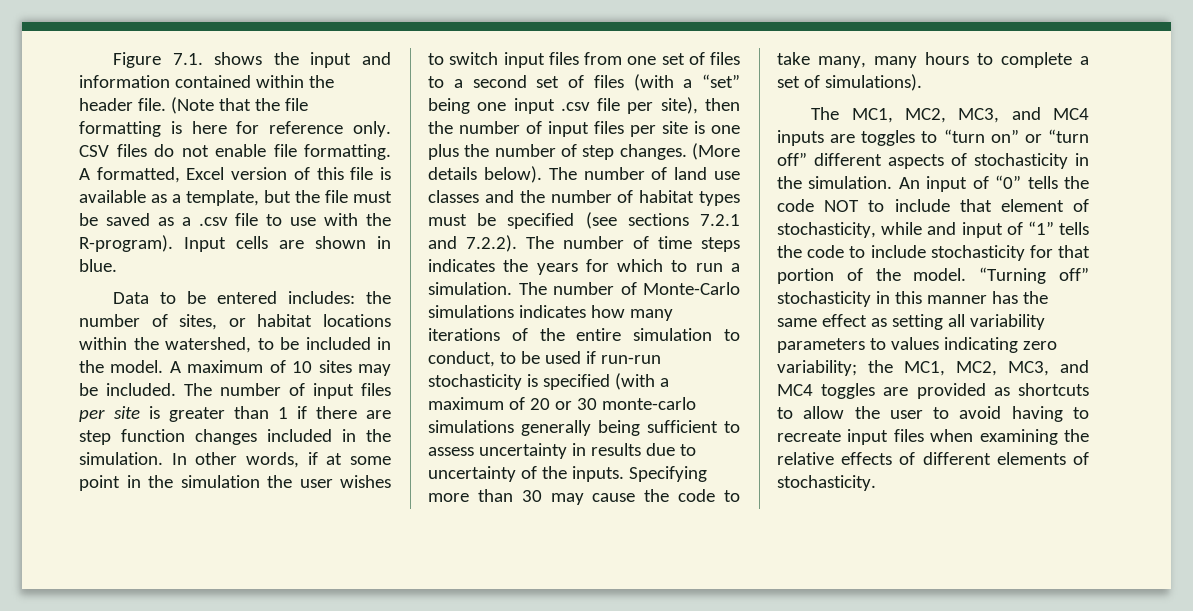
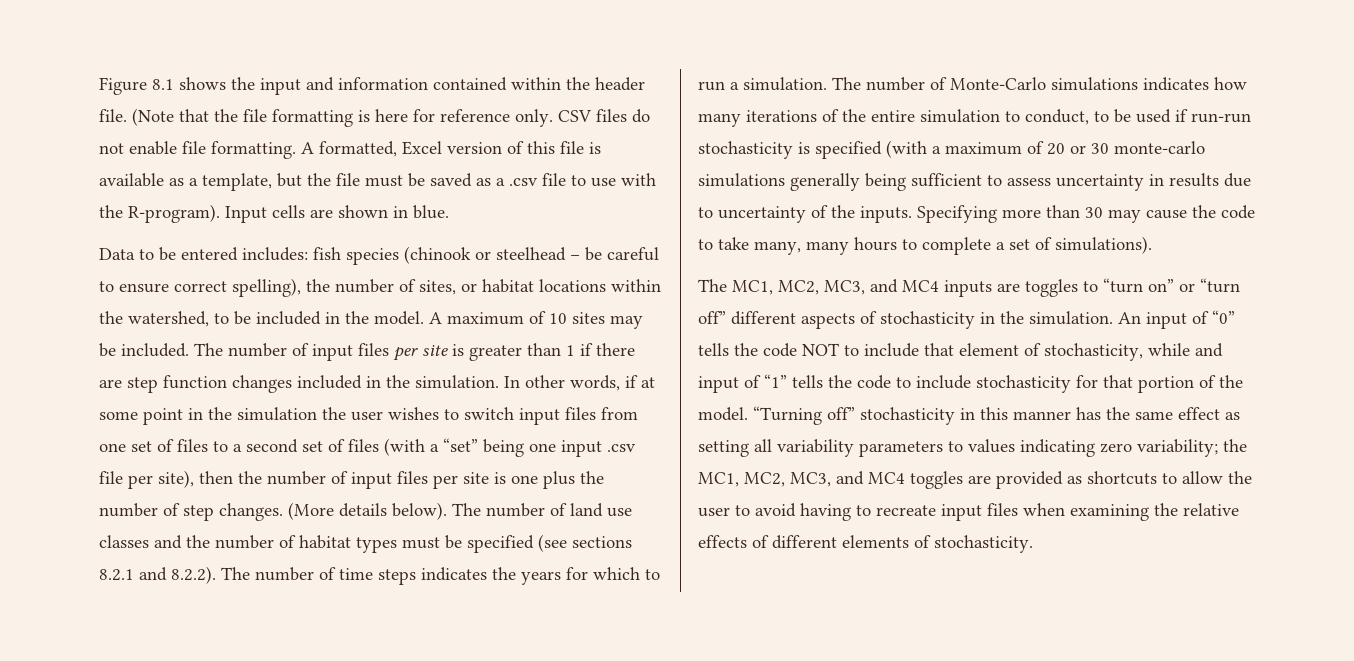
- Figure 7.1. shows the input and information contained within the header file.
+ Figure 8.1 shows the input and information contained within the header file.
- Data to be entered includes: the number of sites, or habitat locations within the watershed, to be included in the model.
+ Data to be entered includes: fish species (chinook or steelhead – be careful to ensure correct spelling), the number of sites, or habitat locations within the watershed, to be included in the model.
- The number of land use classes and the number of habitat types must be specified (see sections 7.2.1 and 7.2.2). The number of time steps indicates the years for which to run a simulation.
+ The number of land use classes and the number of habitat types must be specified (see sections 8.2.1 and 8.2.2). The number of time steps indicates the years for which to run a simulation.

